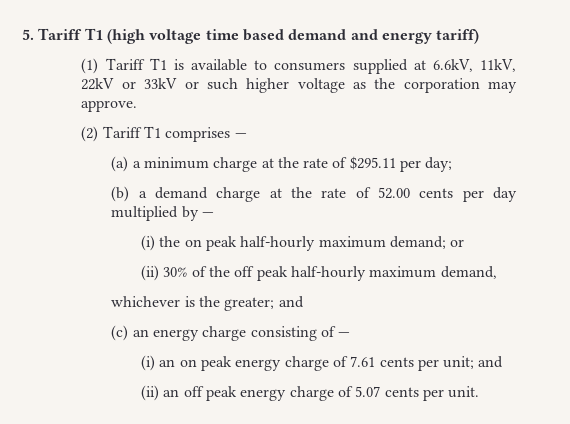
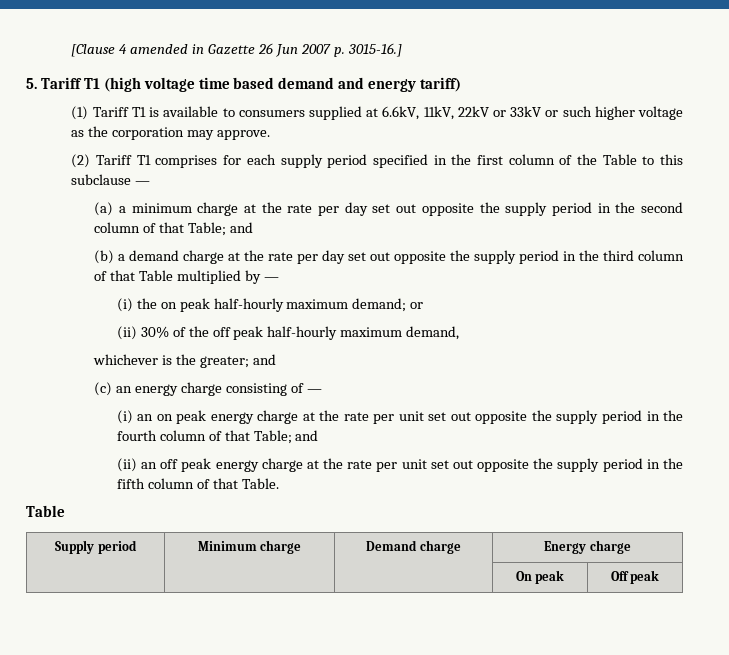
+ [Clause 4 amended in Gazette 26 Jun 2007 p. 3015-16.]
- (2) Tariff T1 comprises —
+ (2) Tariff T1 comprises for each supply period specified in the first column of the Table to this subclause —
- (a) a minimum charge at the rate of $295.11 per day;
+ (a) a minimum charge at the rate per day set out opposite the supply period in the second column of that Table; and
- (b) a demand charge at the rate of 52.00 cents per day multiplied by —
+ (b) a demand charge at the rate per day set out opposite the supply period in the third column of that Table multiplied by —
- (i) an on peak energy charge of 7.61 cents per unit; and
+ (i) an on peak energy charge at the rate per unit set out opposite the supply period in the fourth column of that Table; and
- (ii) an off peak energy charge of 5.07 cents per unit.
+ (ii) an off peak energy charge at the rate per unit set out opposite the supply period in the fifth column of that Table.
+ Table
+ Supply period | Minimum charge | Demand charge | Energy charge
+ | | | On peak | Off peak

